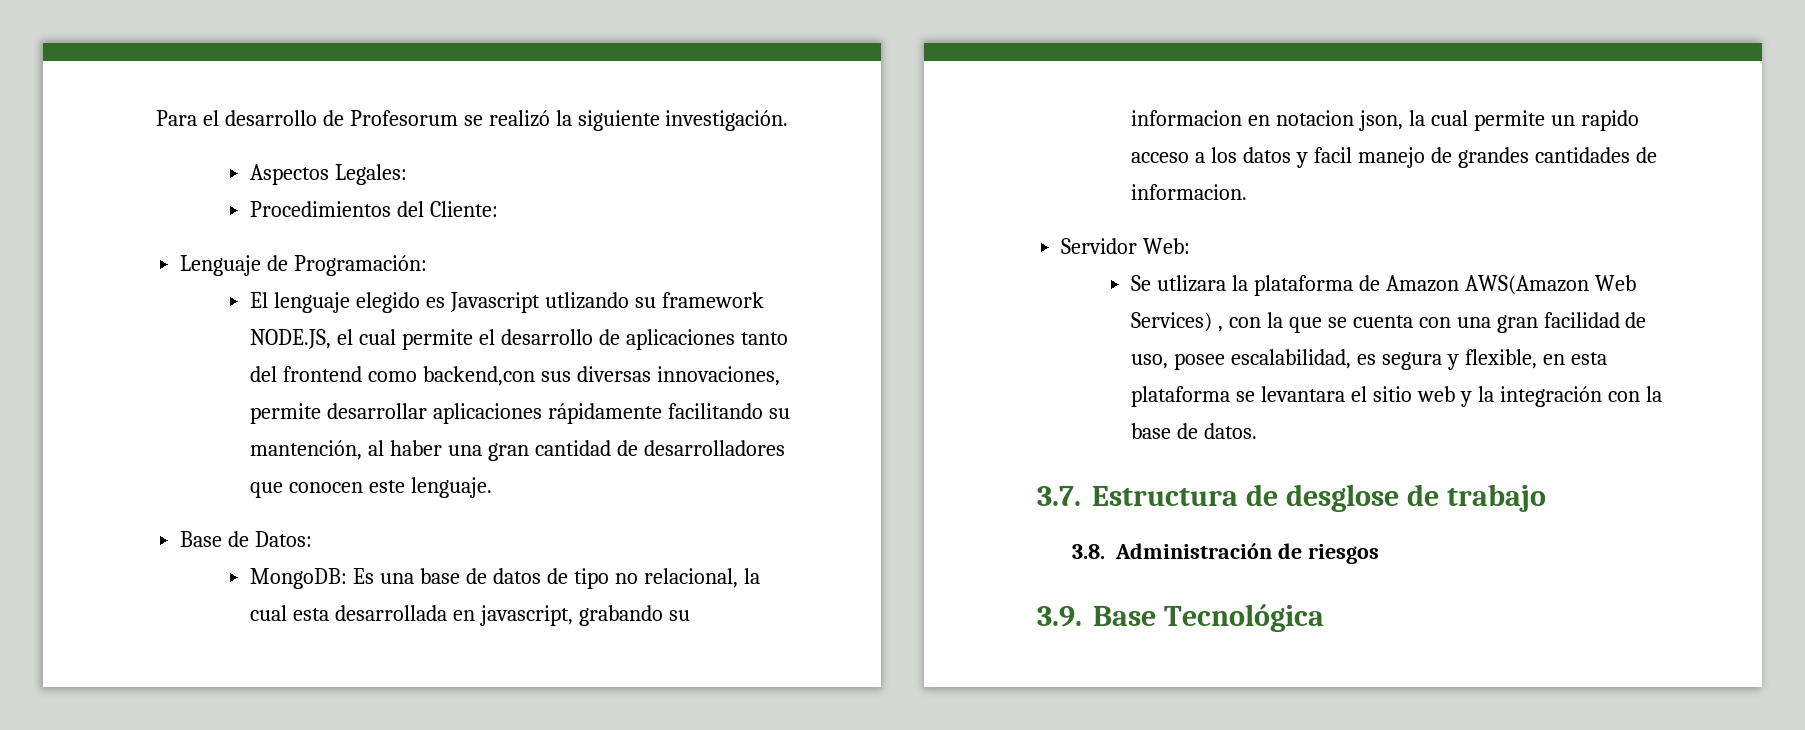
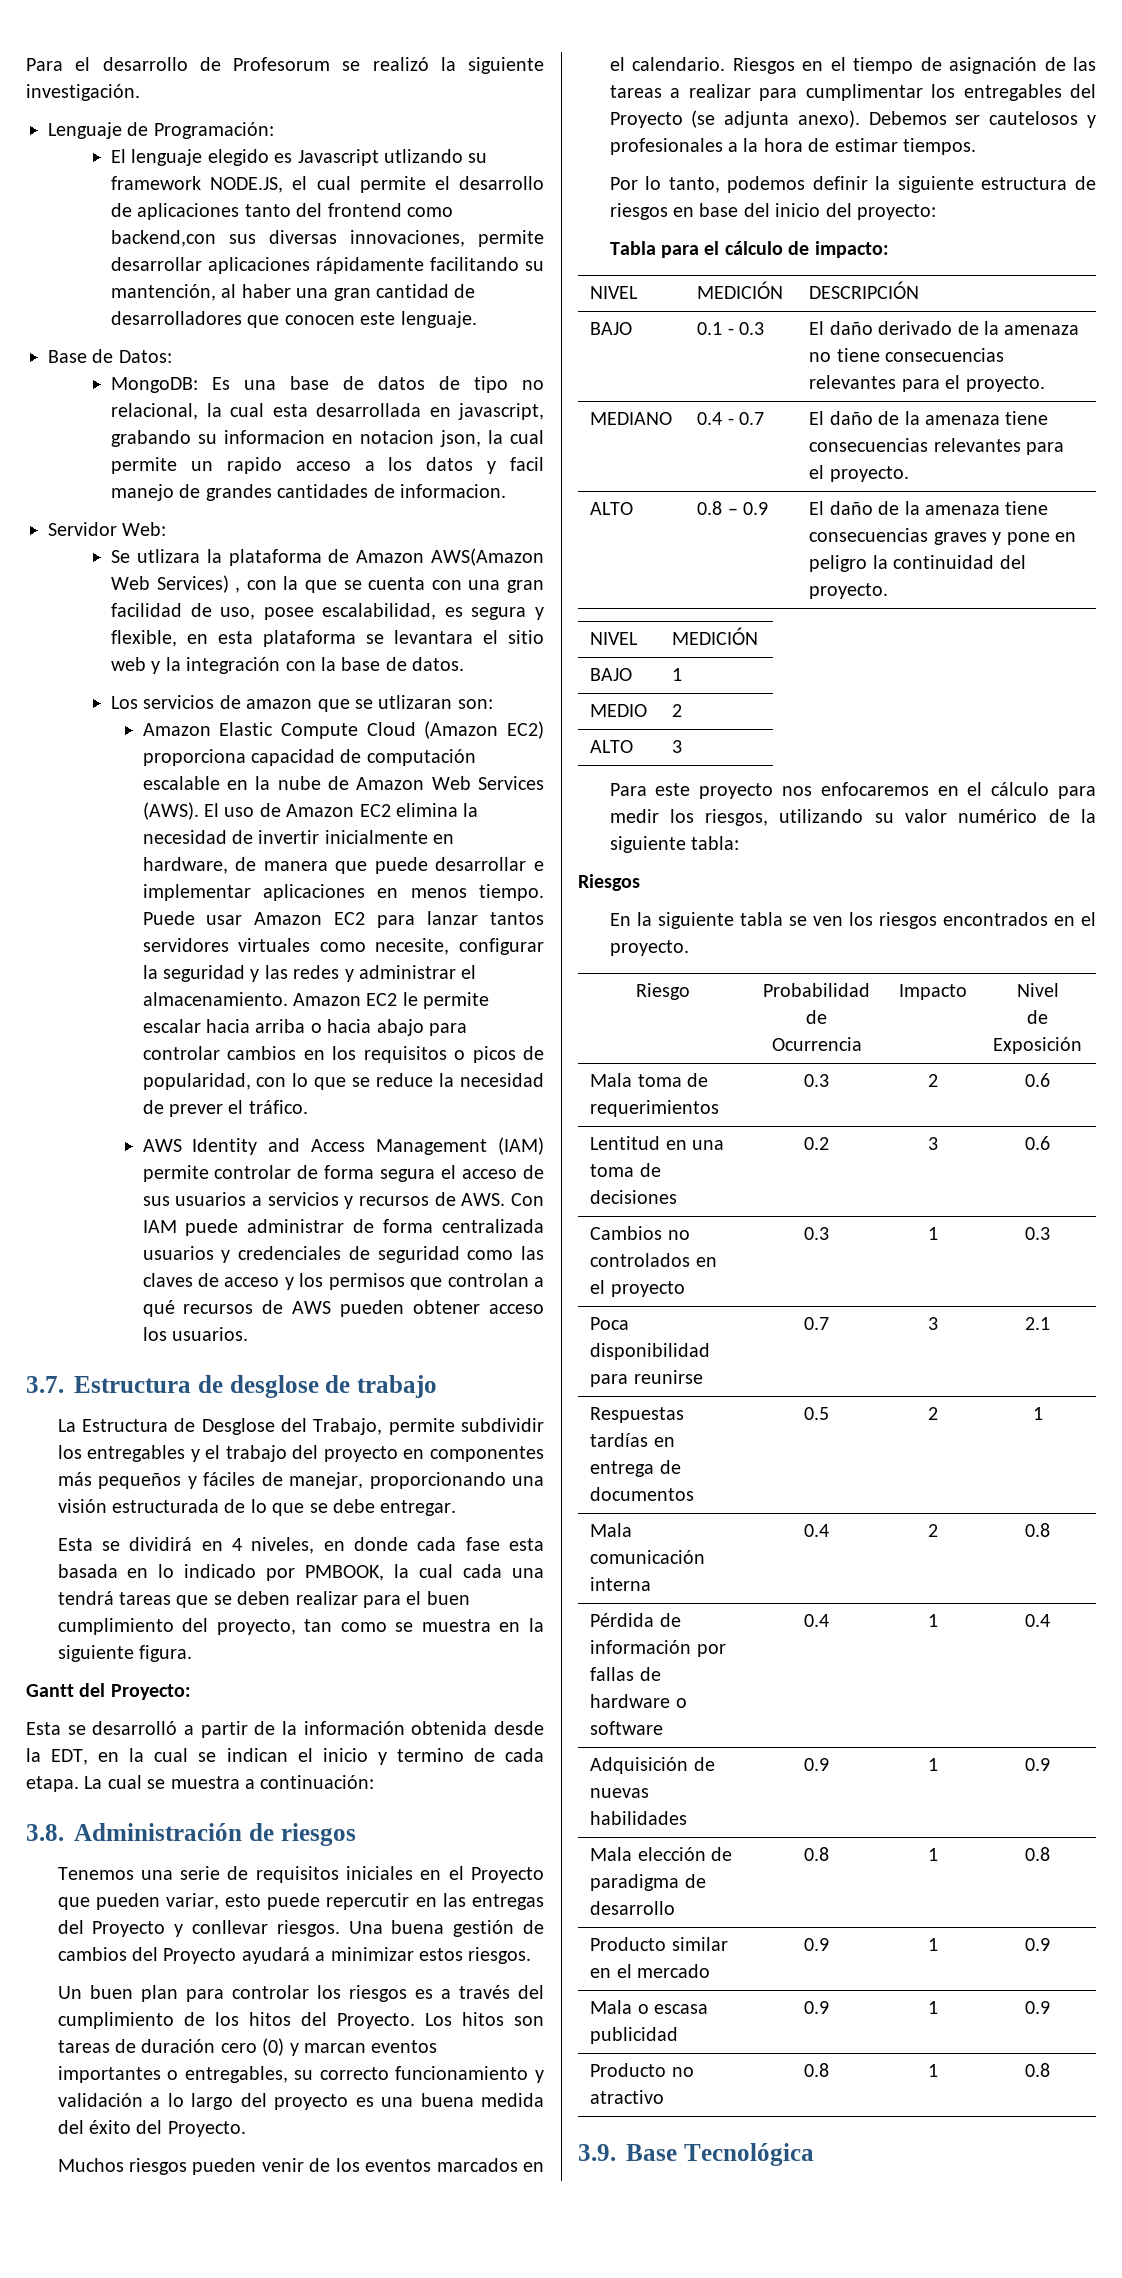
- Aspectos Legales:
- Procedimientos del Cliente:
+ Los servicios de amazon que se utlizaran son:
+ Amazon Elastic Compute Cloud (Amazon EC2) proporciona capacidad de computación escalable en la nube de Amazon Web Services (AWS). El uso de Amazon EC2 elimina la necesidad de invertir inicialmente en hardware, de manera que puede desarrollar e implementar aplicaciones en menos tiempo. Puede usar Amazon EC2 para lanzar tantos servidores virtuales como necesite, configurar la seguridad y las redes y administrar el almacenamiento. Amazon EC2 le permite escalar hacia arriba o hacia abajo para controlar cambios en los requisitos o picos de popularidad, con lo que se reduce la necesidad de prever el tráfico.
+ AWS Identity and Access Management (IAM) permite controlar de forma segura el acceso de sus usuarios a servicios y recursos de AWS. Con IAM puede administrar de forma centralizada usuarios y credenciales de seguridad como las claves de acceso y los permisos que controlan a qué recursos de AWS pueden obtener acceso los usuarios.
+ La Estructura de Desglose del Trabajo, permite subdividir los entregables y el trabajo del proyecto en componentes más pequeños y fáciles de manejar, proporcionando una visión estructurada de lo que se debe entregar.
+ Esta se dividirá en 4 niveles, en donde cada fase esta basada en lo indicado por PMBOOK, la cual cada una tendrá tareas que se deben realizar para el buen cumplimiento del proyecto, tan como se muestra en la siguiente figura.
+ Gantt del Proyecto:
+ Esta se desarrolló a partir de la información obtenida desde la EDT, en la cual se indican el inicio y termino de cada etapa. La cual se muestra a continuación:
  3.8. Administración de riesgos
+ Tenemos una serie de requisitos iniciales en el Proyecto que pueden variar, esto puede repercutir en las entregas del Proyecto y conllevar riesgos. Una buena gestión de cambios del Proyecto ayudará a minimizar estos riesgos.
+ Un buen plan para controlar los riesgos es a través del cumplimiento de los hitos del Proyecto. Los hitos son tareas de duración cero (0) y marcan eventos importantes o entregables, su correcto funcionamiento y validación a lo largo del proyecto es una buena medida del éxito del Proyecto.
+ Muchos riesgos pueden venir de los eventos marcados en el calendario. Riesgos en el tiempo de asignación de las tareas a realizar para cumplimentar los entregables del Proyecto (se adjunta anexo). Debemos ser cautelosos y profesionales a la hora de estimar tiempos.
+ Por lo tanto, podemos definir la siguiente estructura de riesgos en base del inicio del proyecto:
+ Tabla para el cálculo de impacto:
+ NIVEL | MEDICIÓN | DESCRIPCIÓN
+ BAJO | 0.1 - 0.3 | El daño derivado de la amenaza no tiene consecuencias relevantes para el proyecto.
+ MEDIANO | 0.4 - 0.7 | El daño de la amenaza tiene consecuencias relevantes para el proyecto.
+ ALTO | 0.8 – 0.9 | El daño de la amenaza tiene consecuencias graves y pone en peligro la continuidad del proyecto.
+ NIVEL | MEDICIÓN
+ BAJO | 1
+ MEDIO | 2
+ ALTO | 3
+ Para este proyecto nos enfocaremos en el cálculo para medir los riesgos, utilizando su valor numérico de la siguiente tabla:
+ Riesgos
+ En la siguiente tabla se ven los riesgos encontrados en el proyecto.
+ Riesgo | Probabilidad de Ocurrencia | Impacto | Nivel
+ de Exposición
+ Mala toma de requerimientos | 0.3 | 2 | 0.6
+ Lentitud en una toma de decisiones | 0.2 | 3 | 0.6
+ Cambios no controlados en el proyecto | 0.3 | 1 | 0.3
+ Poca disponibilidad para reunirse | 0.7 | 3 | 2.1
+ Respuestas tardías en entrega de documentos | 0.5 | 2 | 1
+ Mala comunicación interna | 0.4 | 2 | 0.8
+ Pérdida de información por fallas de hardware o software | 0.4 | 1 | 0.4
+ Adquisición de nuevas habilidades | 0.9 | 1 | 0.9
+ Mala elección de paradigma de desarrollo | 0.8 | 1 | 0.8
+ Producto similar en el mercado | 0.9 | 1 | 0.9
+ Mala o escasa publicidad | 0.9 | 1 | 0.9
+ Producto no atractivo | 0.8 | 1 | 0.8

